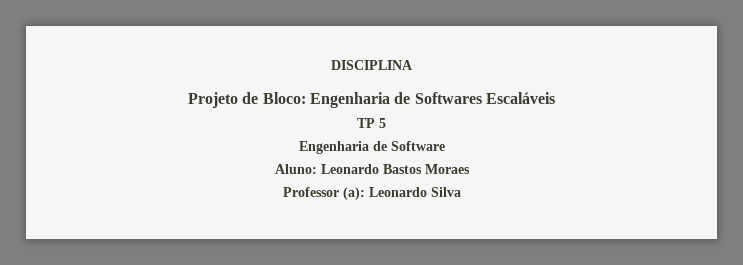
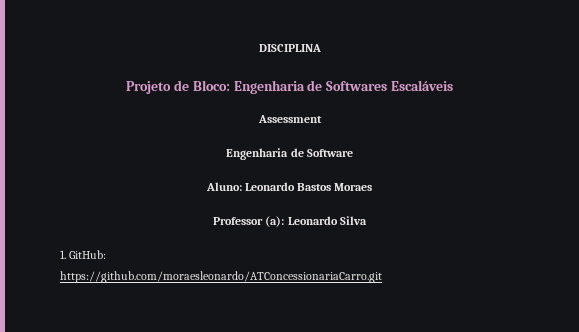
- TP 5
+ Assessment
+ 1. GitHub:
+ https://github.com/moraesleonardo/ATConcessionariaCarro.git

